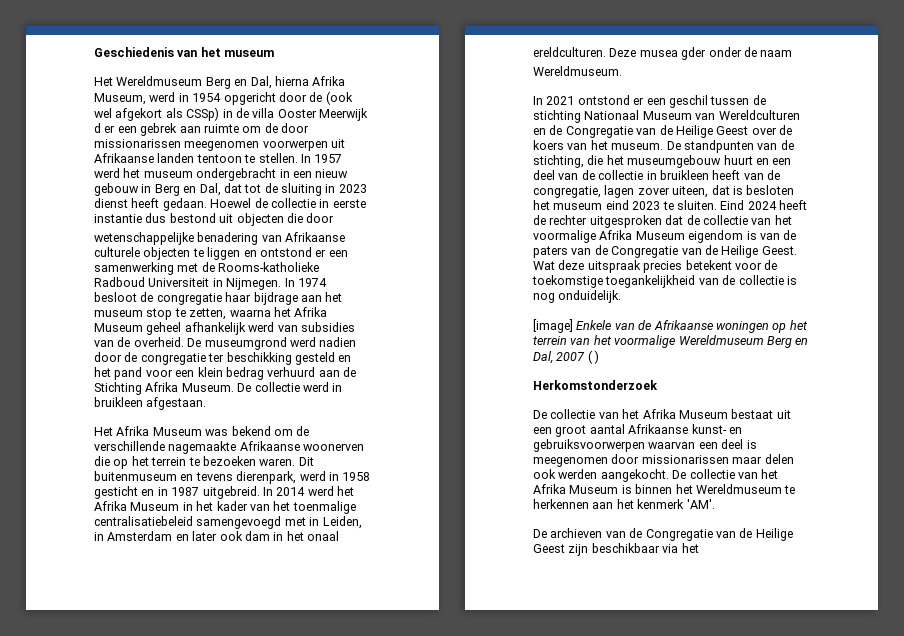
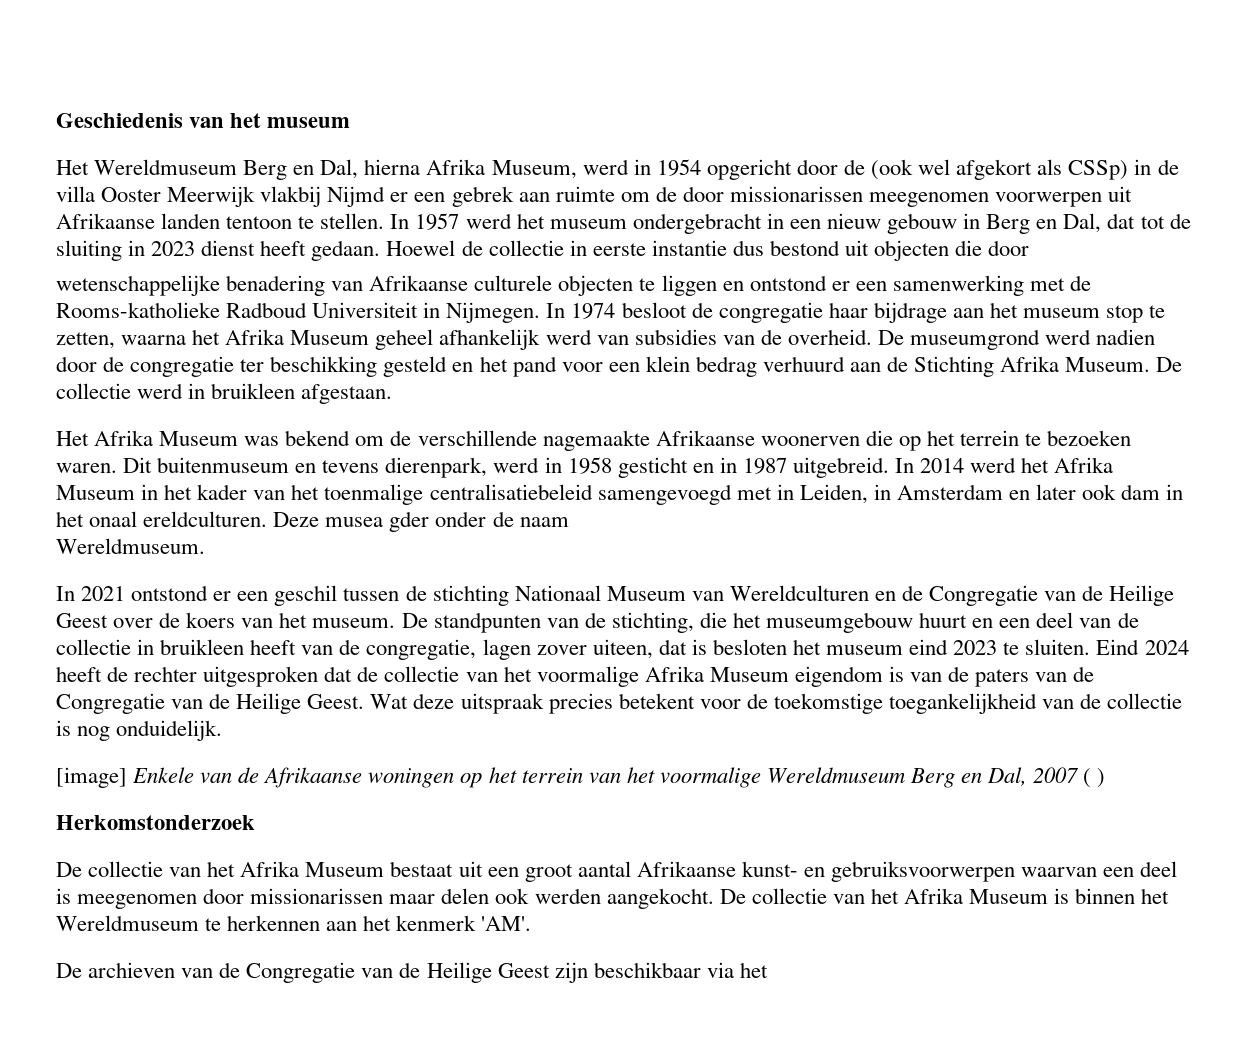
- Het Wereldmuseum Berg en Dal, hierna Afrika Museum, werd in 1954 opgericht door de (ook wel afgekort als CSSp) in de villa Ooster Meerwijk d er een gebrek aan ruimte om de door missionarissen meegenomen voorwerpen uit Afrikaanse landen tentoon te stellen.
+ Het Wereldmuseum Berg en Dal, hierna Afrika Museum, werd in 1954 opgericht door de (ook wel afgekort als CSSp) in de villa Ooster Meerwijk vlakbij Nijmd er een gebrek aan ruimte om de door missionarissen meegenomen voorwerpen uit Afrikaanse landen tentoon te stellen.

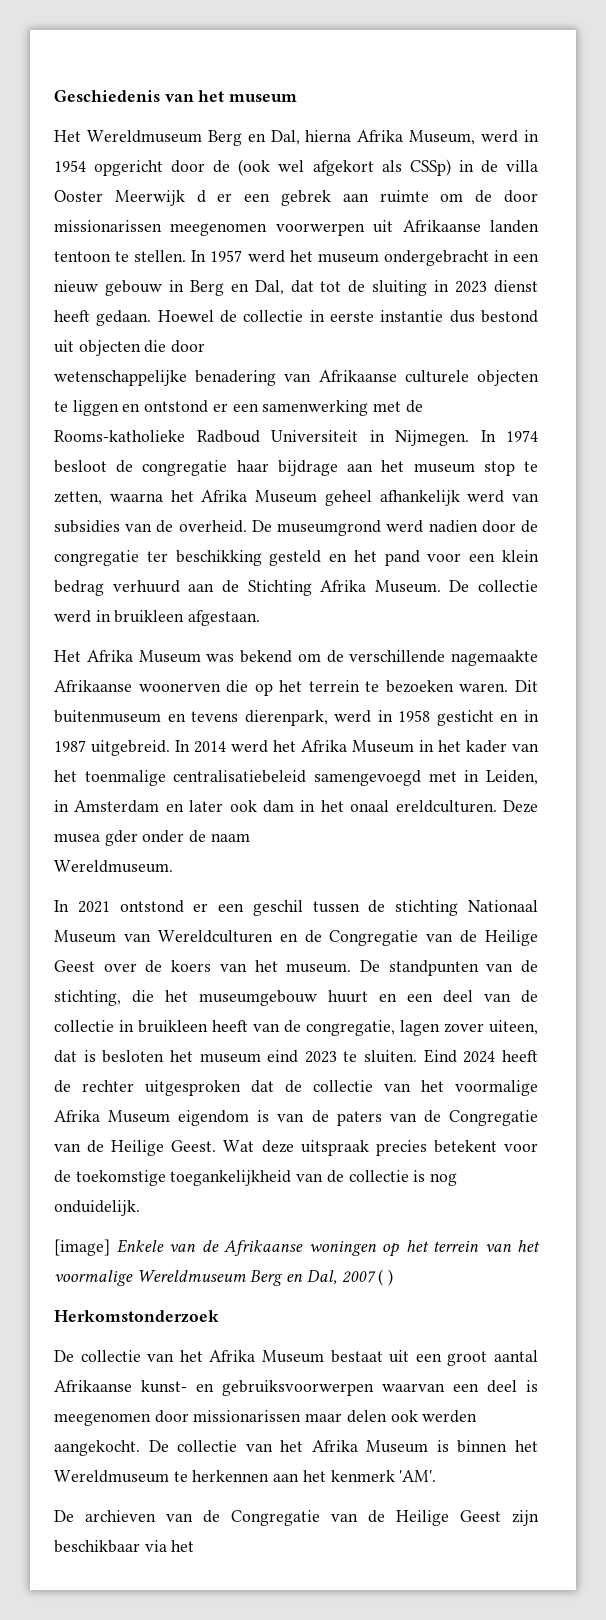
- Het Wereldmuseum Berg en Dal, hierna Afrika Museum, werd in 1954 opgericht door de (ook wel afgekort als CSSp) in de villa Ooster Meerwijk vlakbij Nijmd er een gebrek aan ruimte om de door missionarissen meegenomen voorwerpen uit Afrikaanse landen tentoon te stellen.
+ Het Wereldmuseum Berg en Dal, hierna Afrika Museum, werd in 1954 opgericht door de (ook wel afgekort als CSSp) in de villa Ooster Meerwijk d er een gebrek aan ruimte om de door missionarissen meegenomen voorwerpen uit Afrikaanse landen tentoon te stellen.

